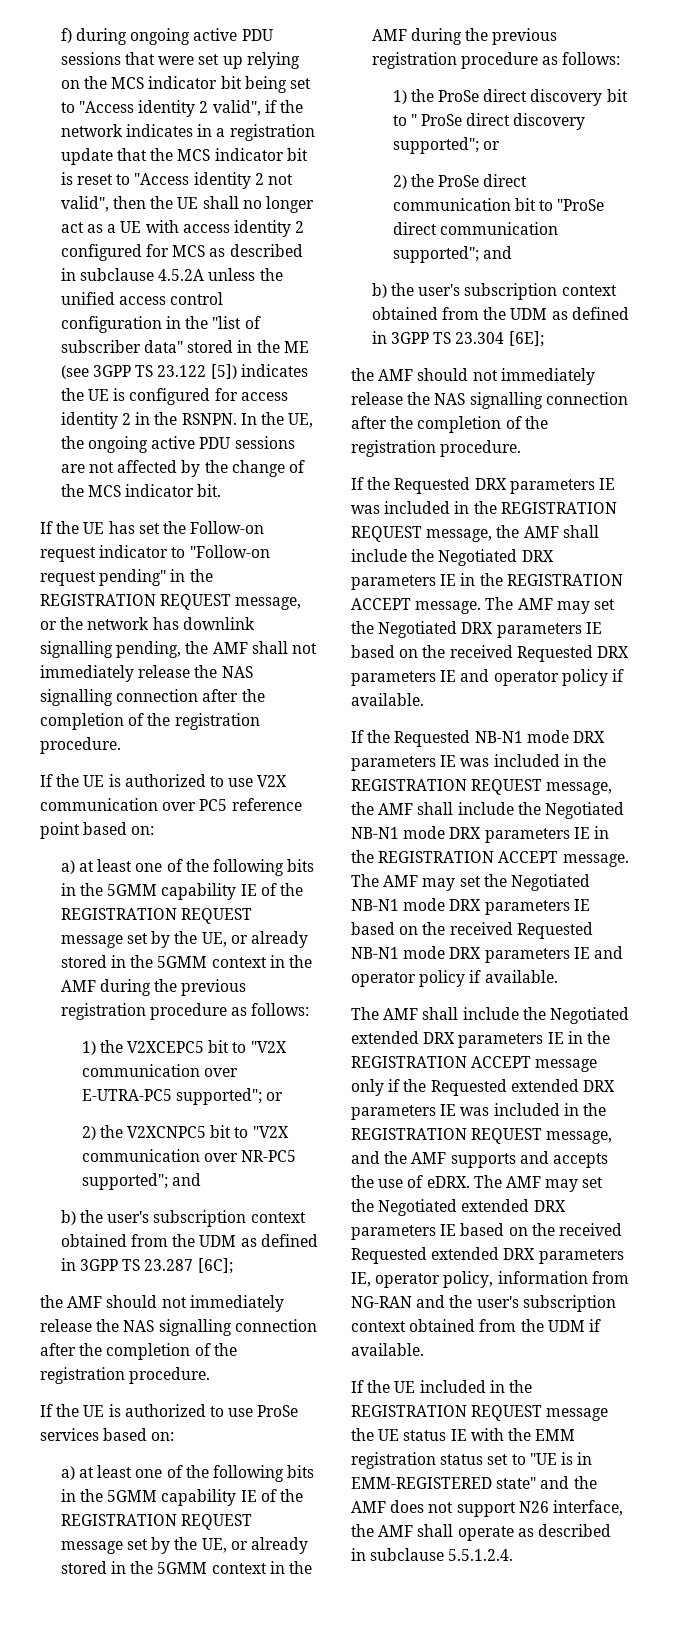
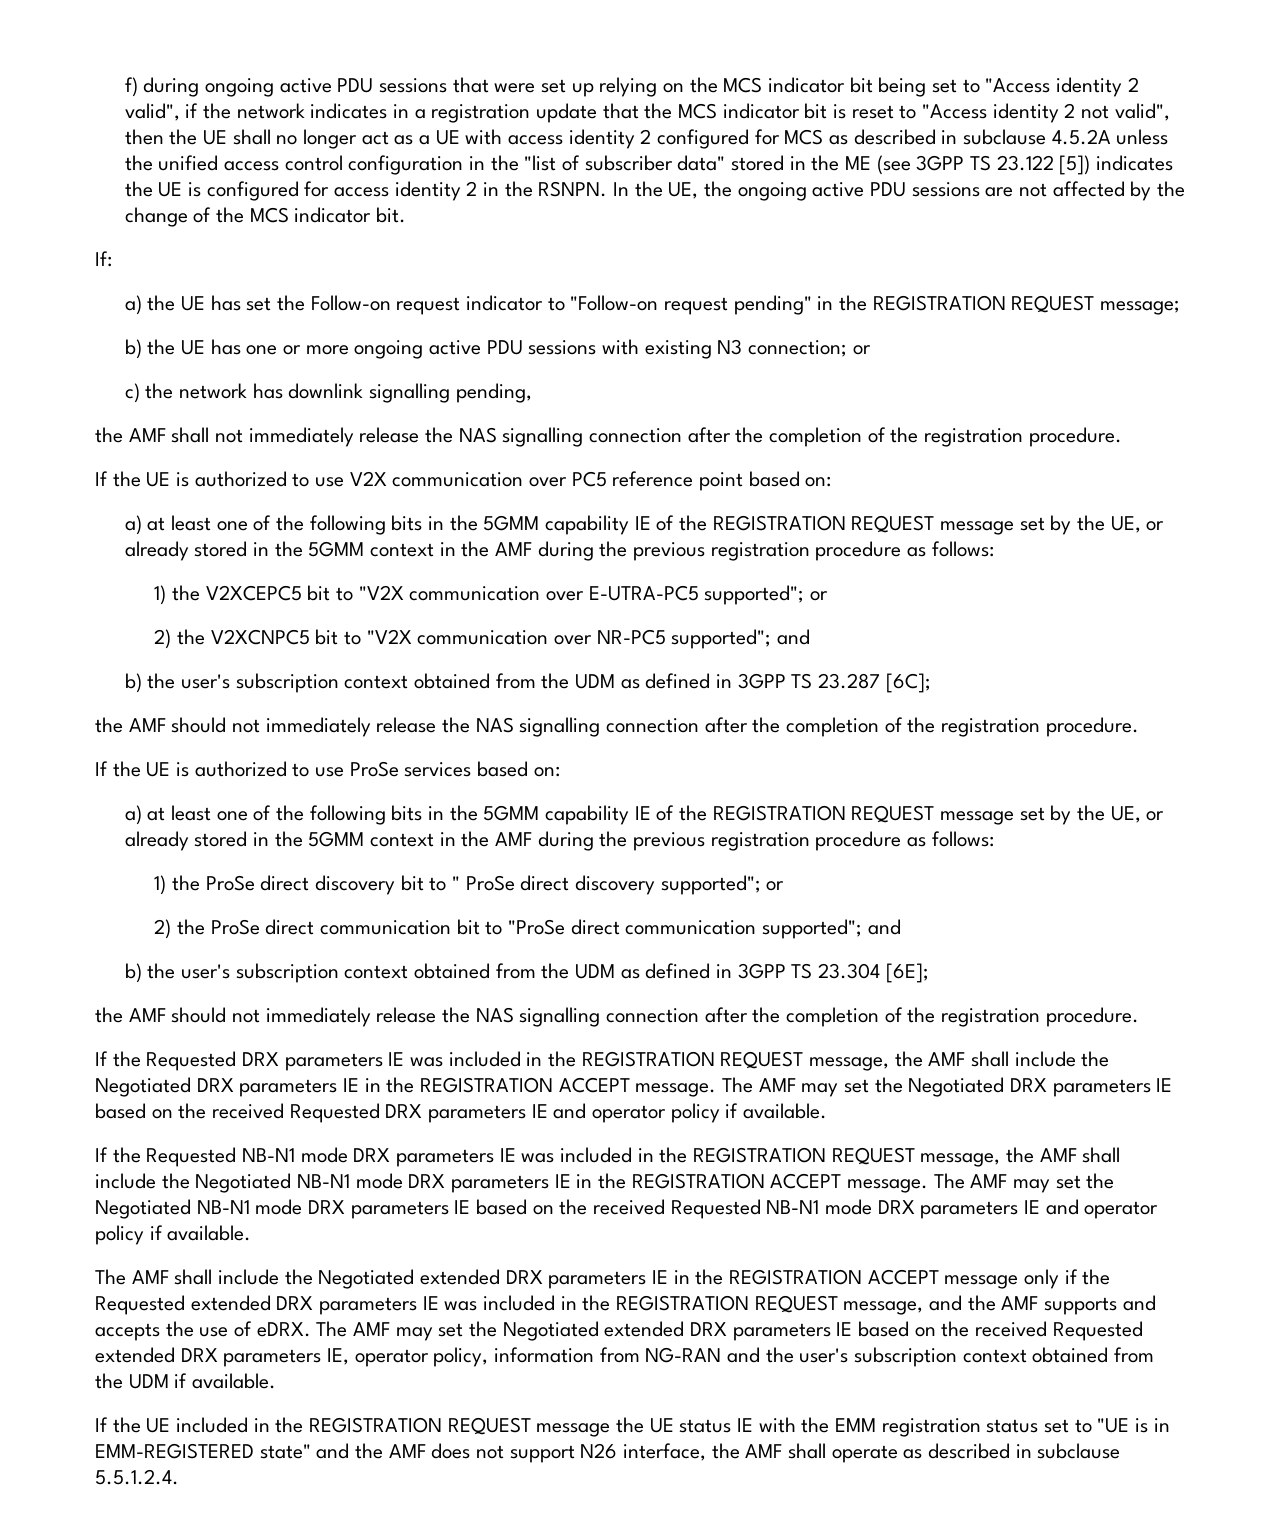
- If the UE has set the Follow-on request indicator to "Follow-on request pending" in the REGISTRATION REQUEST message, or the network has downlink signalling pending, the AMF shall not immediately release the NAS signalling connection after the completion of the registration procedure.
+ If:
+ a) the UE has set the Follow-on request indicator to "Follow-on request pending" in the REGISTRATION REQUEST message;
+ b) the UE has one or more ongoing active PDU sessions with existing N3 connection; or
+ c) the network has downlink signalling pending,
+ the AMF shall not immediately release the NAS signalling connection after the completion of the registration procedure.

